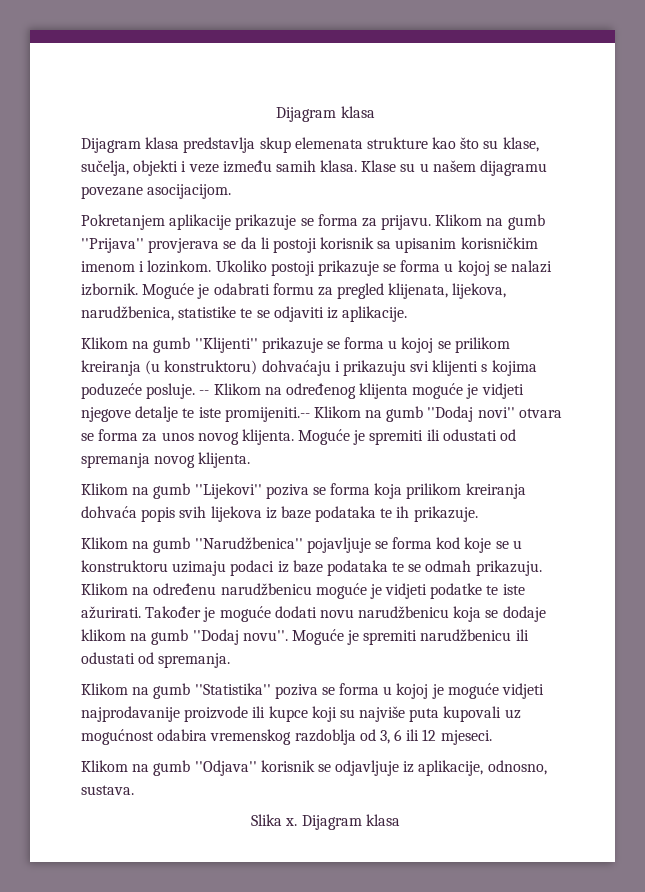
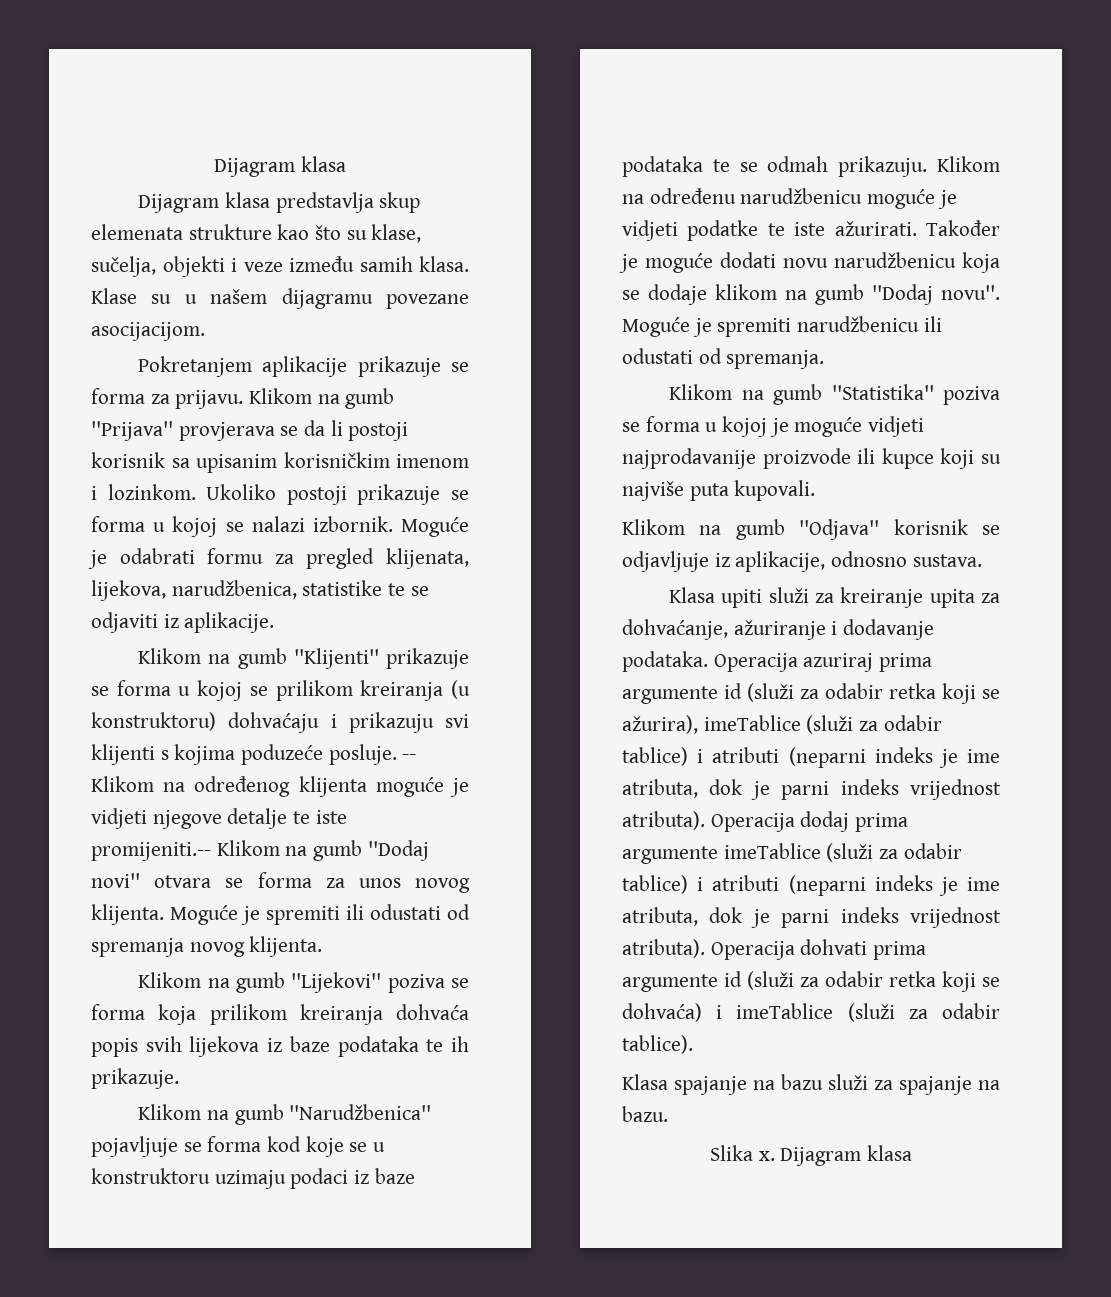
- Klikom na gumb ''Statistika'' poziva se forma u kojoj je moguće vidjeti najprodavanije proizvode ili kupce koji su najviše puta kupovali uz mogućnost odabira vremenskog razdoblja od 3, 6 ili 12 mjeseci.
+ Klikom na gumb ''Statistika'' poziva se forma u kojoj je moguće vidjeti najprodavanije proizvode ili kupce koji su najviše puta kupovali.
- Klikom na gumb ''Odjava'' korisnik se odjavljuje iz aplikacije, odnosno, sustava.
+ Klikom na gumb ''Odjava'' korisnik se odjavljuje iz aplikacije, odnosno sustava.
+ Klasa upiti služi za kreiranje upita za dohvaćanje, ažuriranje i dodavanje podataka. Operacija azuriraj prima argumente id (služi za odabir retka koji se ažurira), imeTablice (služi za odabir tablice) i atributi (neparni indeks je ime atributa, dok je parni indeks vrijednost atributa). Operacija dodaj prima argumente imeTablice (služi za odabir tablice) i atributi (neparni indeks je ime atributa, dok je parni indeks vrijednost atributa). Operacija dohvati prima argumente id (služi za odabir retka koji se dohvaća) i imeTablice (služi za odabir tablice).
+ Klasa spajanje na bazu služi za spajanje na bazu.

